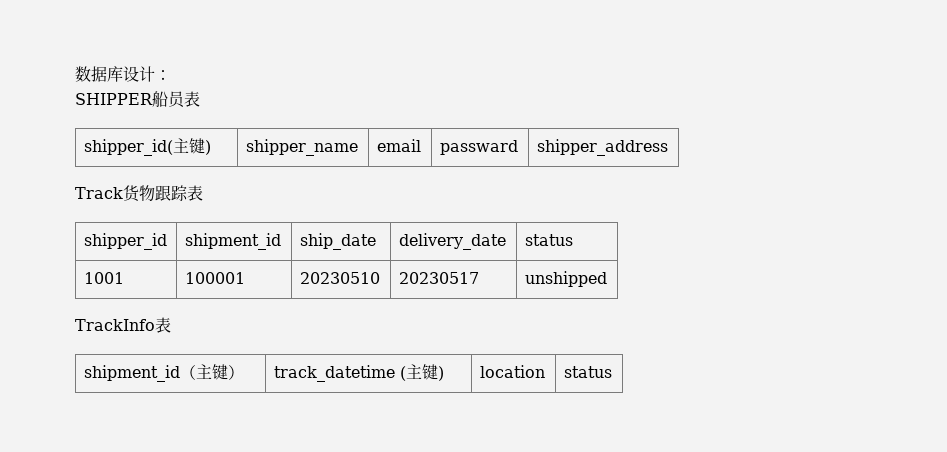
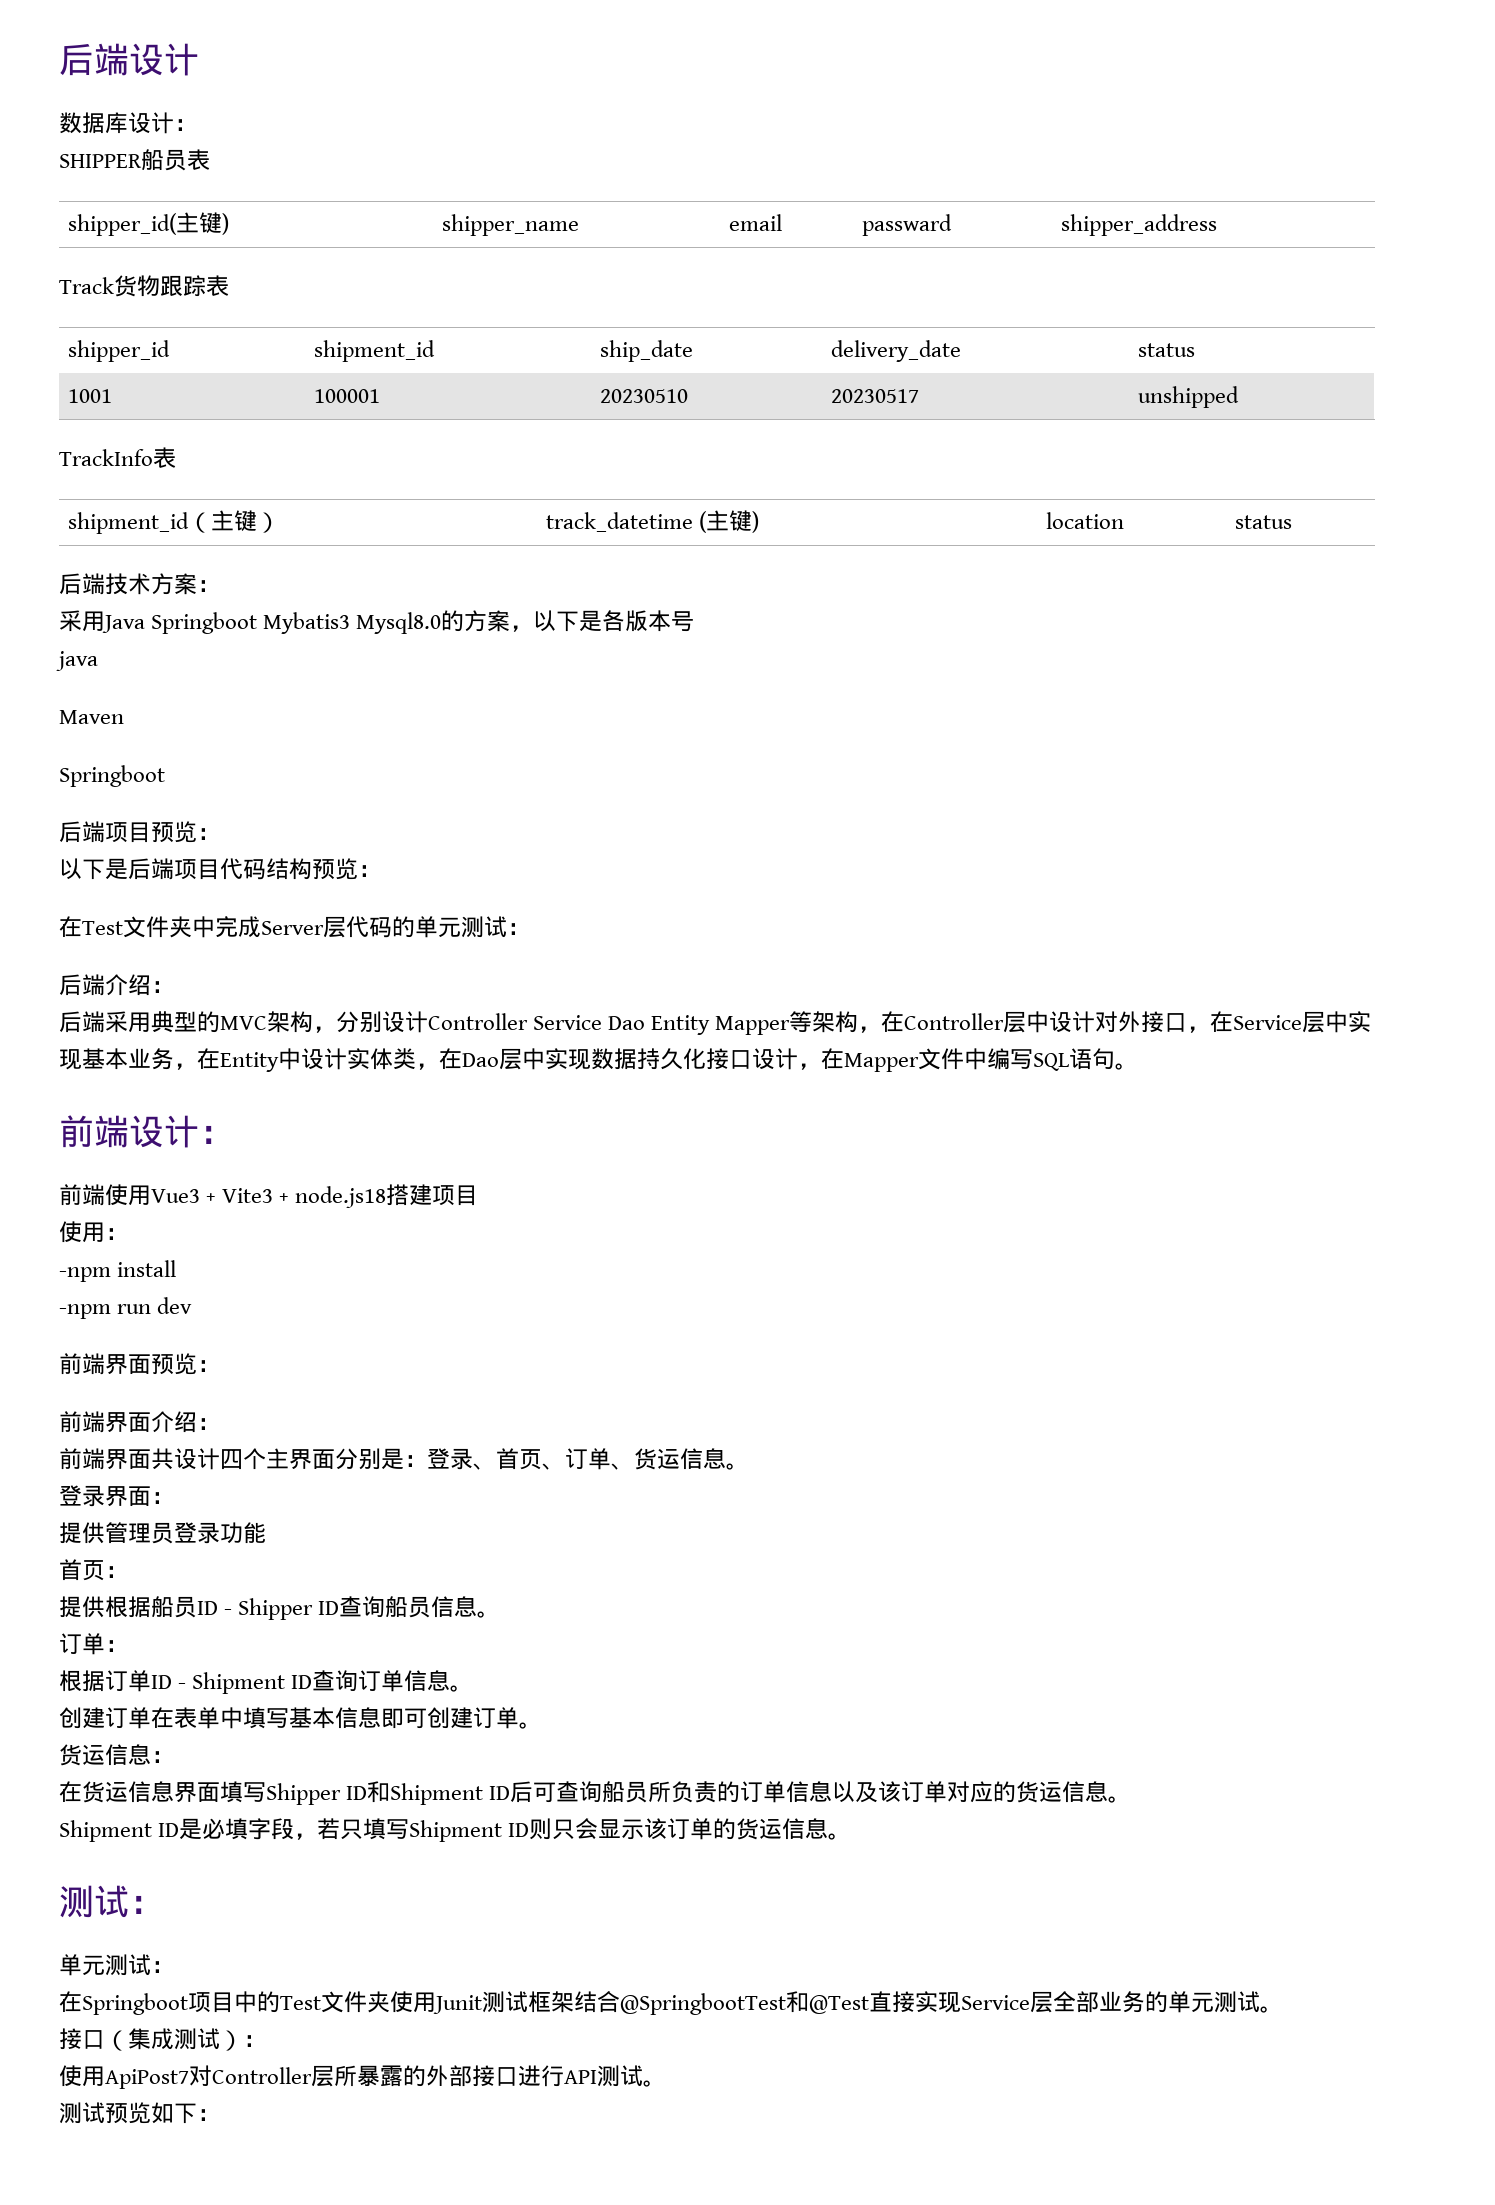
+ 后端设计
+ 后端技术方案：
+ 采用Java Springboot Mybatis3 Mysql8.0的方案，以下是各版本号
+ java
+ Maven
+ Springboot
+ 后端项目预览：
+ 以下是后端项目代码结构预览：
+ 在Test文件夹中完成Server层代码的单元测试：
+ 后端介绍：
+ 后端采用典型的MVC架构，分别设计Controller Service Dao Entity Mapper等架构，在Controller层中设计对外接口，在Service层中实现基本业务，在Entity中设计实体类，在Dao层中实现数据持久化接口设计，在Mapper文件中编写SQL语句。
+ 前端设计：
+ 前端使用Vue3 + Vite3 + node.js18搭建项目
+ 使用：
+ -npm install
+ -npm run dev
+ 前端界面预览：
+ 前端界面介绍：
+ 前端界面共设计四个主界面分别是：登录、首页、订单、货运信息。
+ 登录界面：
+ 提供管理员登录功能
+ 首页：
+ 提供根据船员ID - Shipper ID查询船员信息。
+ 订单：
+ 根据订单ID - Shipment ID查询订单信息。
+ 创建订单在表单中填写基本信息即可创建订单。
+ 货运信息：
+ 在货运信息界面填写Shipper ID和Shipment ID后可查询船员所负责的订单信息以及该订单对应的货运信息。
+ Shipment ID是必填字段，若只填写Shipment ID则只会显示该订单的货运信息。
+ 测试：
+ 单元测试：
+ 在Springboot项目中的Test文件夹使用Junit测试框架结合@SpringbootTest和@Test直接实现Service层全部业务的单元测试。
+ 接口（集成测试）：
+ 使用ApiPost7对Controller层所暴露的外部接口进行API测试。
+ 测试预览如下：

